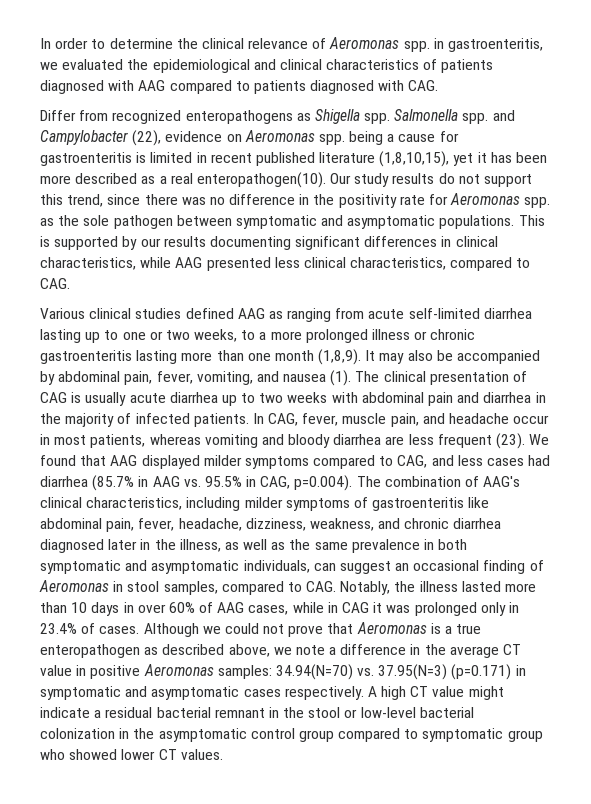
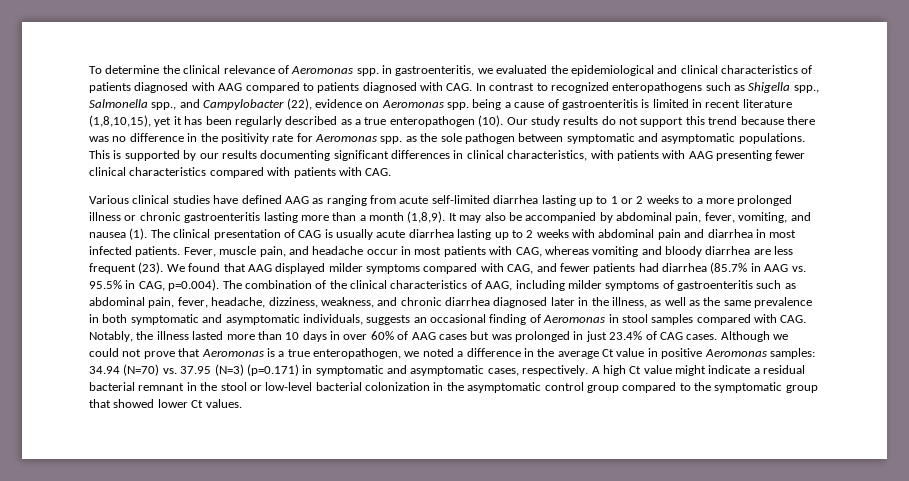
- In order to determine the clinical relevance of Aeromonas spp. in gastroenteritis, we evaluated the epidemiological and clinical characteristics of patients diagnosed with AAG compared to patients diagnosed with CAG.
- Differ from recognized enteropathogens as Shigella spp. Salmonella spp. and Campylobacter (22), evidence on Aeromonas spp. being a cause for gastroenteritis is limited in recent published literature (1,8,10,15), yet it has been more described as a real enteropathogen(10).
+ To determine the clinical relevance of Aeromonas spp. in gastroenteritis, we evaluated the epidemiological and clinical characteristics of patients diagnosed with AAG compared to patients diagnosed with CAG. In contrast to recognized enteropathogens such as Shigella spp., Salmonella spp., and Campylobacter (22), evidence on Aeromonas spp. being a cause of gastroenteritis is limited in recent literature (1,8,10,15), yet it has been regularly described as a true enteropathogen (10).
- Our study results do not support this trend, since there was no difference in the positivity rate for Aeromonas spp. as the sole pathogen between symptomatic and asymptomatic populations.
+ Our study results do not support this trend because there was no difference in the positivity rate for Aeromonas spp. as the sole pathogen between symptomatic and asymptomatic populations.
- This is supported by our results documenting significant differences in clinical characteristics, while AAG presented less clinical characteristics, compared to CAG.
+ This is supported by our results documenting significant differences in clinical characteristics, with patients with AAG presenting fewer clinical characteristics compared with patients with CAG.
- Various clinical studies defined AAG as ranging from acute self-limited diarrhea lasting up to one or two weeks, to a more prolonged illness or chronic gastroenteritis lasting more than one month (1,8,9).
+ Various clinical studies have defined AAG as ranging from acute self-limited diarrhea lasting up to 1 or 2 weeks to a more prolonged illness or chronic gastroenteritis lasting more than a month (1,8,9).
- The clinical presentation of CAG is usually acute diarrhea up to two weeks with abdominal pain and diarrhea in the majority of infected patients. In CAG, fever, muscle pain, and headache occur in most patients, whereas vomiting and bloody diarrhea are less frequent (23).
+ The clinical presentation of CAG is usually acute diarrhea lasting up to 2 weeks with abdominal pain and diarrhea in most infected patients. Fever, muscle pain, and headache occur in most patients with CAG, whereas vomiting and bloody diarrhea are less frequent (23).
- We found that AAG displayed milder symptoms compared to CAG, and less cases had diarrhea (85.7% in AAG vs. 95.5% in CAG, p=0.004). The combination of AAG's clinical characteristics, including milder symptoms of gastroenteritis like abdominal pain, fever, headache, dizziness, weakness, and chronic diarrhea diagnosed later in the illness, as well as the same prevalence in both symptomatic and asymptomatic individuals, can suggest an occasional finding of Aeromonas in stool samples, compared to CAG. Notably, the illness lasted more than 10 days in over 60% of AAG cases, while in CAG it was prolonged only in 23.4% of cases.
+ We found that AAG displayed milder symptoms compared with CAG, and fewer patients had diarrhea (85.7% in AAG vs. 95.5% in CAG, p=0.004). The combination of the clinical characteristics of AAG, including milder symptoms of gastroenteritis such as abdominal pain, fever, headache, dizziness, weakness, and chronic diarrhea diagnosed later in the illness, as well as the same prevalence in both symptomatic and asymptomatic individuals, suggests an occasional finding of Aeromonas in stool samples compared with CAG. Notably, the illness lasted more than 10 days in over 60% of AAG cases but was prolonged in just 23.4% of CAG cases.
- Although we could not prove that Aeromonas is a true enteropathogen as described above, we note a difference in the average CT value in positive Aeromonas samples: 34.94(N=70) vs. 37.95(N=3) (p=0.171) in symptomatic and asymptomatic cases respectively.
+ Although we could not prove that Aeromonas is a true enteropathogen, we noted a difference in the average Ct value in positive Aeromonas samples: 34.94 (N=70) vs. 37.95 (N=3) (p=0.171) in symptomatic and asymptomatic cases, respectively.
- A high CT value might indicate a residual bacterial remnant in the stool or low-level bacterial colonization in the asymptomatic control group compared to symptomatic group who showed lower CT values.
+ A high Ct value might indicate a residual bacterial remnant in the stool or low-level bacterial colonization in the asymptomatic control group compared to the symptomatic group that showed lower Ct values.

